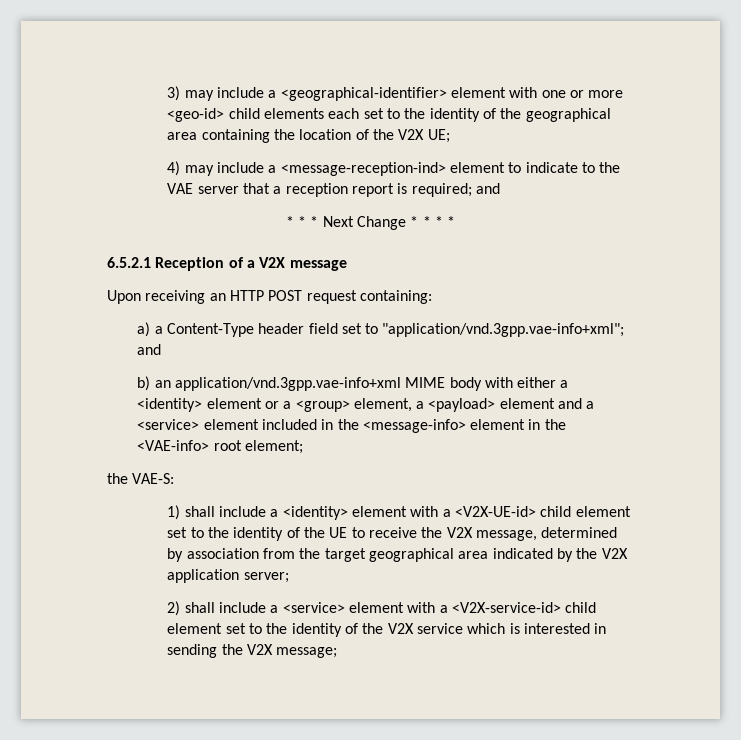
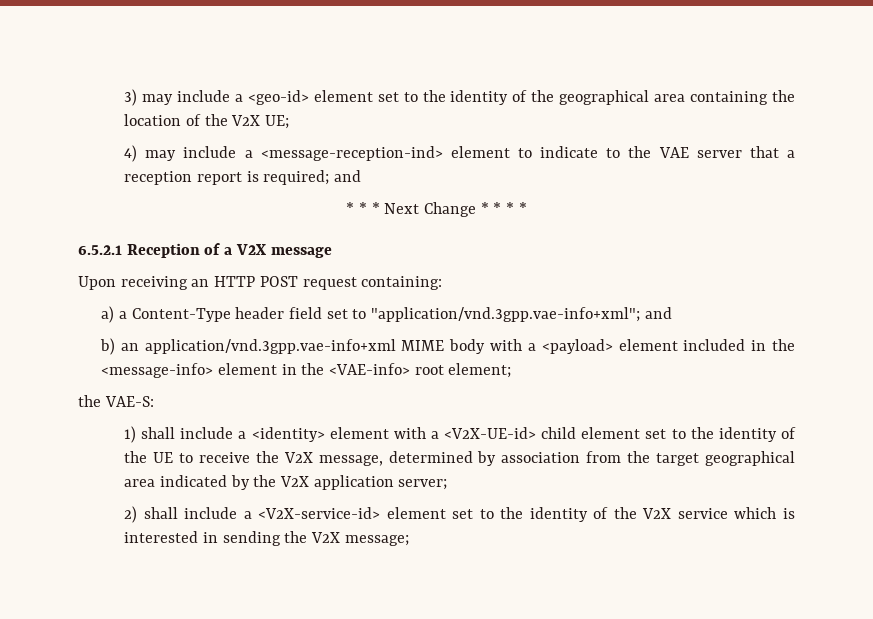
- 3) may include a <geographical-identifier> element with one or more <geo-id> child elements each set to the identity of the geographical area containing the location of the V2X UE;
+ 3) may include a <geo-id> element set to the identity of the geographical area containing the location of the V2X UE;
- b) an application/vnd.3gpp.vae-info+xml MIME body with either a <identity> element or a <group> element, a <payload> element and a <service> element included in the <message-info> element in the <VAE-info> root element;
+ b) an application/vnd.3gpp.vae-info+xml MIME body with a <payload> element included in the <message-info> element in the <VAE-info> root element;
- 2) shall include a <service> element with a <V2X-service-id> child element set to the identity of the V2X service which is interested in sending the V2X message;
+ 2) shall include a <V2X-service-id> element set to the identity of the V2X service which is interested in sending the V2X message;

